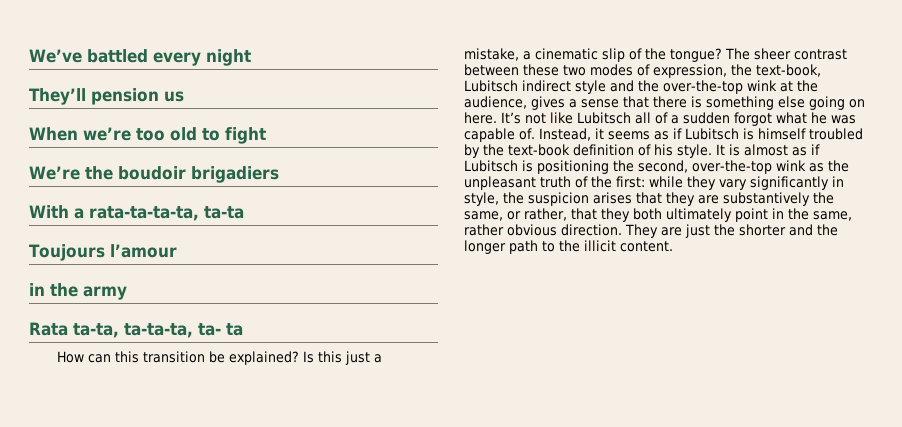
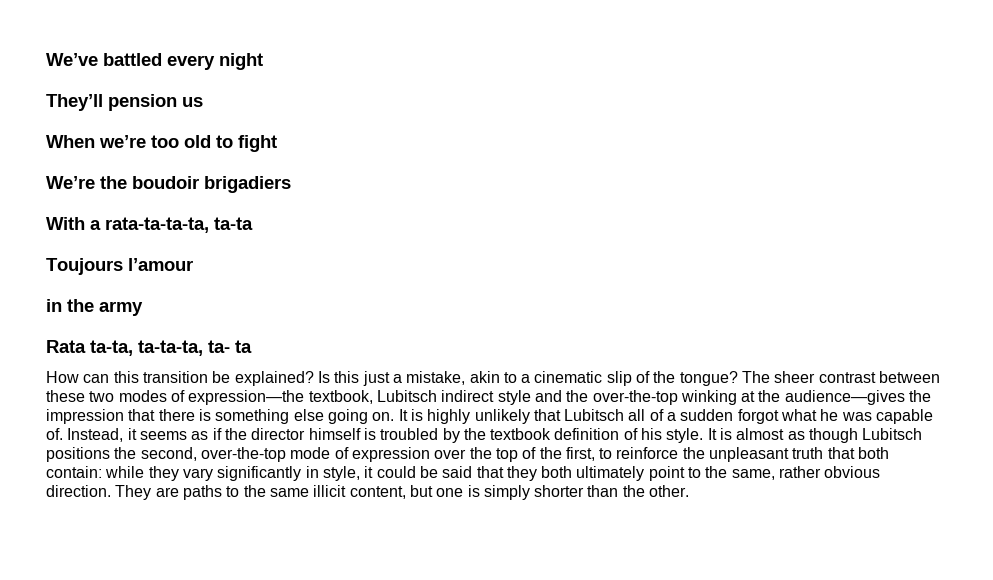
- Is this just a mistake, a cinematic slip of the tongue?
+ Is this just a mistake, akin to a cinematic slip of the tongue?
- The sheer contrast between these two modes of expression, the text-book, Lubitsch indirect style and the over-the-top wink at the audience, gives a sense that there is something else going on here. It’s not like Lubitsch all of a sudden forgot what he was capable of.
+ The sheer contrast between these two modes of expression—the textbook, Lubitsch indirect style and the over-the-top winking at the audience—gives the impression that there is something else going on. It is highly unlikely that Lubitsch all of a sudden forgot what he was capable of.
- Instead, it seems as if Lubitsch is himself troubled by the text-book definition of his style.
+ Instead, it seems as if the director himself is troubled by the textbook definition of his style.
- It is almost as if Lubitsch is positioning the second, over-the-top wink as the unpleasant truth of the first: while they vary significantly in style, the suspicion arises that they are substantively the same, or rather, that they both ultimately point in the same, rather obvious direction.
+ It is almost as though Lubitsch positions the second, over-the-top mode of expression over the top of the first, to reinforce the unpleasant truth that both contain: while they vary significantly in style, it could be said that they both ultimately point to the same, rather obvious direction.
- They are just the shorter and the longer path to the illicit content.
+ They are paths to the same illicit content, but one is simply shorter than the other.

